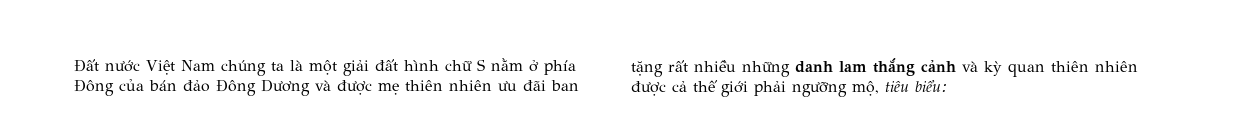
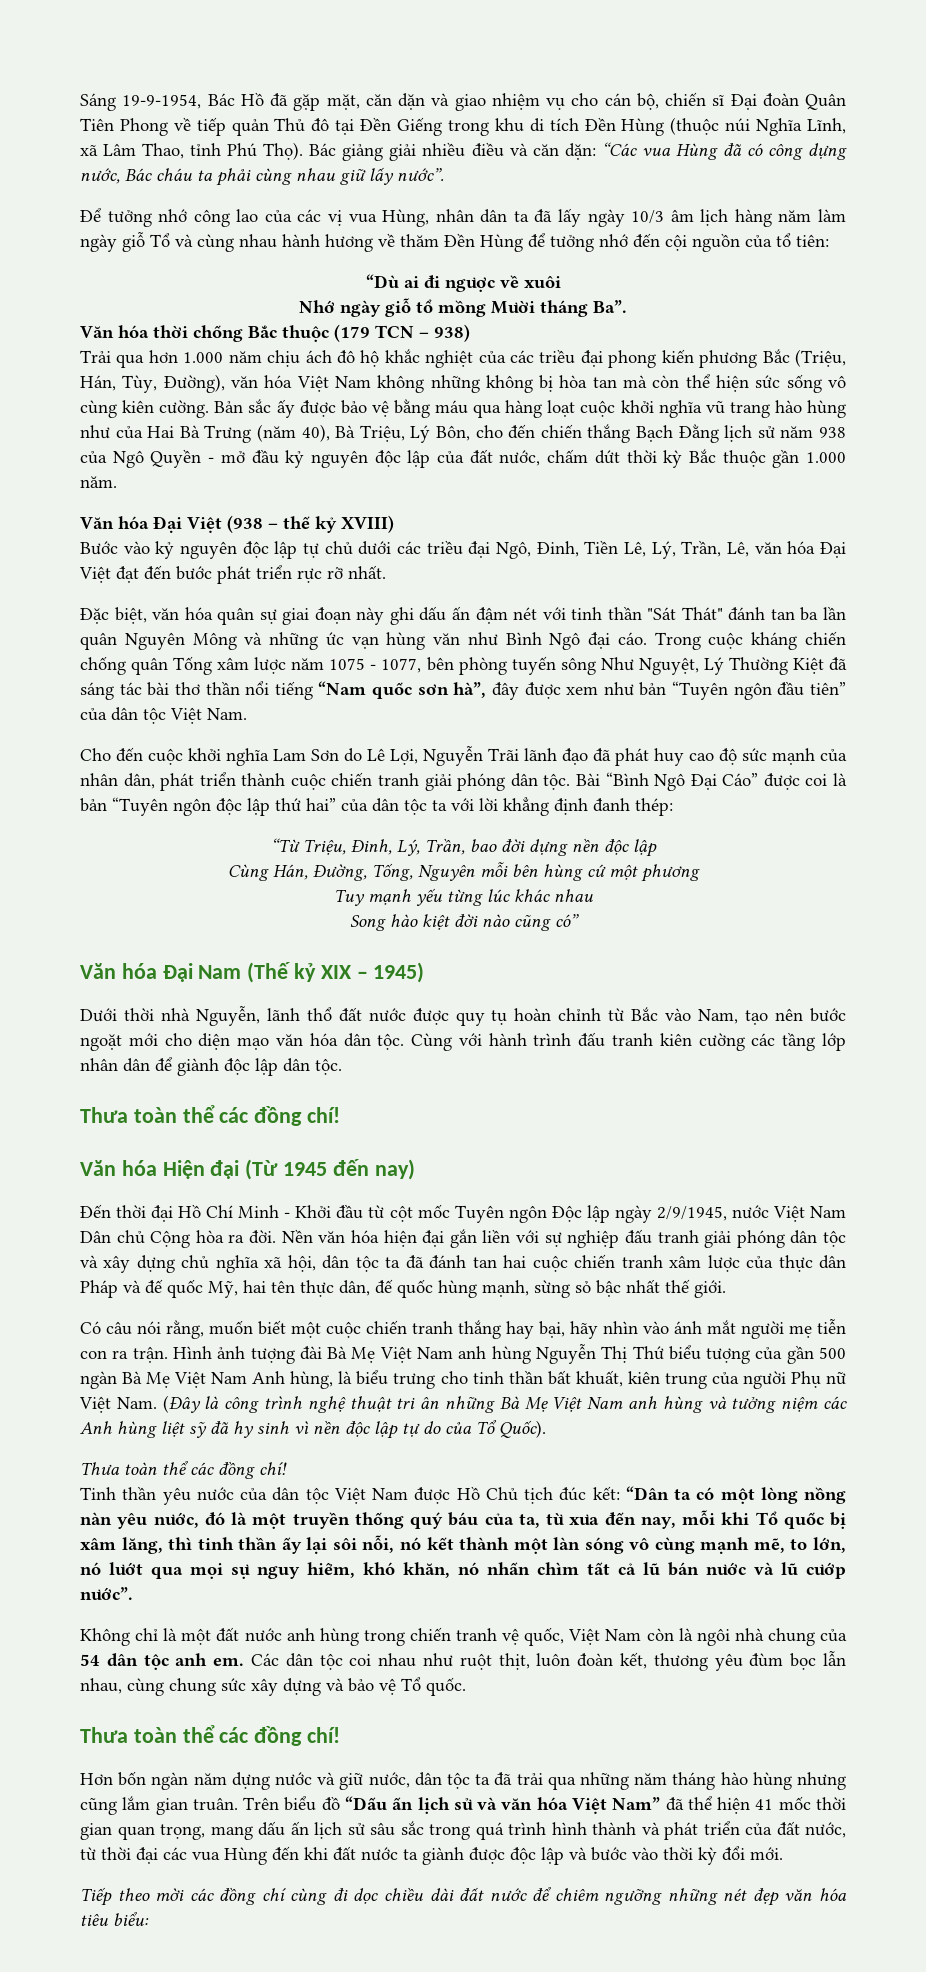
- Đất nước Việt Nam chúng ta là một giải đất hình chữ S nằm ở phía Đông của bán đảo Đông Dương và được mẹ thiên nhiên ưu đãi ban tặng rất nhiều những danh lam thắng cảnh và kỳ quan thiên nhiên được cả thế giới phải ngưỡng mộ, tiêu biểu:
+ Sáng 19-9-1954, Bác Hồ đã gặp mặt, căn dặn và giao nhiệm vụ cho cán bộ, chiến sĩ Đại đoàn Quân Tiên Phong về tiếp quản Thủ đô tại Đền Giếng trong khu di tích Đền Hùng (thuộc núi Nghĩa Lĩnh, xã Lâm Thao, tỉnh Phú Thọ). Bác giảng giải nhiều điều và căn dặn: “Các vua Hùng đã có công dựng nước, Bác cháu ta phải cùng nhau giữ lấy nước”.
+ Để tưởng nhớ công lao của các vị vua Hùng, nhân dân ta đã lấy ngày 10/3 âm lịch hàng năm làm ngày giỗ Tổ và cùng nhau hành hương về thăm Đền Hùng để tưởng nhớ đến cội nguồn của tổ tiên:
+ “Dù ai đi ngược về xuôi
+ Nhớ ngày giỗ tổ mồng Mười tháng Ba”.
+ Văn hóa thời chống Bắc thuộc (179 TCN – 938)
+ Trải qua hơn 1.000 năm chịu ách đô hộ khắc nghiệt của các triều đại phong kiến phương Bắc (Triệu, Hán, Tùy, Đường), văn hóa Việt Nam không những không bị hòa tan mà còn thể hiện sức sống vô cùng kiên cường. Bản sắc ấy được bảo vệ bằng máu qua hàng loạt cuộc khởi nghĩa vũ trang hào hùng như của Hai Bà Trưng (năm 40), Bà Triệu, Lý Bôn, cho đến chiến thắng Bạch Đằng lịch sử năm 938 của Ngô Quyền - mở đầu kỷ nguyên độc lập của đất nước, chấm dứt thời kỳ Bắc thuộc gần 1.000 năm.
+ Văn hóa Đại Việt (938 – thế kỷ XVIII)
+ Bước vào kỷ nguyên độc lập tự chủ dưới các triều đại Ngô, Đinh, Tiền Lê, Lý, Trần, Lê, văn hóa Đại Việt đạt đến bước phát triển rực rỡ nhất.
+ Đặc biệt, văn hóa quân sự giai đoạn này ghi dấu ấn đậm nét với tinh thần "Sát Thát" đánh tan ba lần quân Nguyên Mông và những ức vạn hùng văn như Bình Ngô đại cáo. Trong cuộc kháng chiến chống quân Tống xâm lược năm 1075 - 1077, bên phòng tuyến sông Như Nguyệt, Lý Thường Kiệt đã sáng tác bài thơ thần nổi tiếng “Nam quốc sơn hà”, đây được xem như bản “Tuyên ngôn đầu tiên” của dân tộc Việt Nam.
+ Cho đến cuộc khởi nghĩa Lam Sơn do Lê Lợi, Nguyễn Trãi lãnh đạo đã phát huy cao độ sức mạnh của nhân dân, phát triển thành cuộc chiến tranh giải phóng dân tộc. Bài “Bình Ngô Đại Cáo” được coi là bản “Tuyên ngôn độc lập thứ hai” của dân tộc ta với lời khẳng định đanh thép:
+ “Từ Triệu, Đinh, Lý, Trần, bao đời dựng nền độc lập
+ Cùng Hán, Đường, Tống, Nguyên mỗi bên hùng cứ một phương
+ Tuy mạnh yếu từng lúc khác nhau
+ Song hào kiệt đời nào cũng có”
+ Văn hóa Đại Nam (Thế kỷ XIX – 1945)
+ Dưới thời nhà Nguyễn, lãnh thổ đất nước được quy tụ hoàn chỉnh từ Bắc vào Nam, tạo nên bước ngoặt mới cho diện mạo văn hóa dân tộc. Cùng với hành trình đấu tranh kiên cường các tầng lớp nhân dân để giành độc lập dân tộc.
+ Thưa toàn thể các đồng chí!
+ Văn hóa Hiện đại (Từ 1945 đến nay)
+ Đến thời đại Hồ Chí Minh - Khởi đầu từ cột mốc Tuyên ngôn Độc lập ngày 2/9/1945, nước Việt Nam Dân chủ Cộng hòa ra đời. Nền văn hóa hiện đại gắn liền với sự nghiệp đấu tranh giải phóng dân tộc và xây dựng chủ nghĩa xã hội, dân tộc ta đã đánh tan hai cuộc chiến tranh xâm lược của thực dân Pháp và đế quốc Mỹ, hai tên thực dân, đế quốc hùng mạnh, sừng sỏ bậc nhất thế giới.
+ Có câu nói rằng, muốn biết một cuộc chiến tranh thắng hay bại, hãy nhìn vào ánh mắt người mẹ tiễn con ra trận. Hình ảnh tượng đài Bà Mẹ Việt Nam anh hùng Nguyễn Thị Thứ biểu tượng của gần 500 ngàn Bà Mẹ Việt Nam Anh hùng, là biểu trưng cho tinh thần bất khuất, kiên trung của người Phụ nữ Việt Nam. (Đây là công trình nghệ thuật tri ân những Bà Mẹ Việt Nam anh hùng và tưởng niệm các Anh hùng liệt sỹ đã hy sinh vì nền độc lập tự do của Tổ Quốc).
+ Thưa toàn thể các đồng chí!
+ Tinh thần yêu nước của dân tộc Việt Nam được Hồ Chủ tịch đúc kết: “Dân ta có một lòng nồng nàn yêu nước, đó là một truyền thống quý báu của ta, từ xưa đến nay, mỗi khi Tổ quốc bị xâm lăng, thì tinh thần ấy lại sôi nỗi, nó kết thành một làn sóng vô cùng mạnh mẽ, to lớn, nó lướt qua mọi sự nguy hiểm, khó khăn, nó nhấn chìm tất cả lũ bán nước và lũ cướp nước”.
+ Không chỉ là một đất nước anh hùng trong chiến tranh vệ quốc, Việt Nam còn là ngôi nhà chung của 54 dân tộc anh em. Các dân tộc coi nhau như ruột thịt, luôn đoàn kết, thương yêu đùm bọc lẫn nhau, cùng chung sức xây dựng và bảo vệ Tổ quốc.
+ Thưa toàn thể các đồng chí!
+ Hơn bốn ngàn năm dựng nước và giữ nước, dân tộc ta đã trải qua những năm tháng hào hùng nhưng cũng lắm gian truân. Trên biểu đồ “Dấu ấn lịch sử và văn hóa Việt Nam” đã thể hiện 41 mốc thời gian quan trọng, mang dấu ấn lịch sử sâu sắc trong quá trình hình thành và phát triển của đất nước, từ thời đại các vua Hùng đến khi đất nước ta giành được độc lập và bước vào thời kỳ đổi mới.
+ Tiếp theo mời các đồng chí cùng đi dọc chiều dài đất nước để chiêm ngưỡng những nét đẹp văn hóa tiêu biểu:

